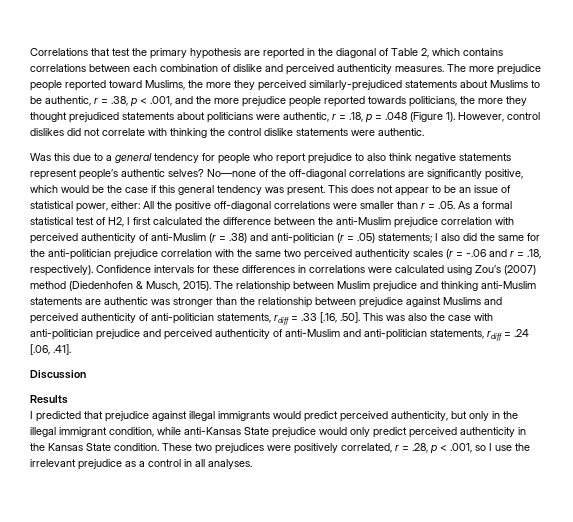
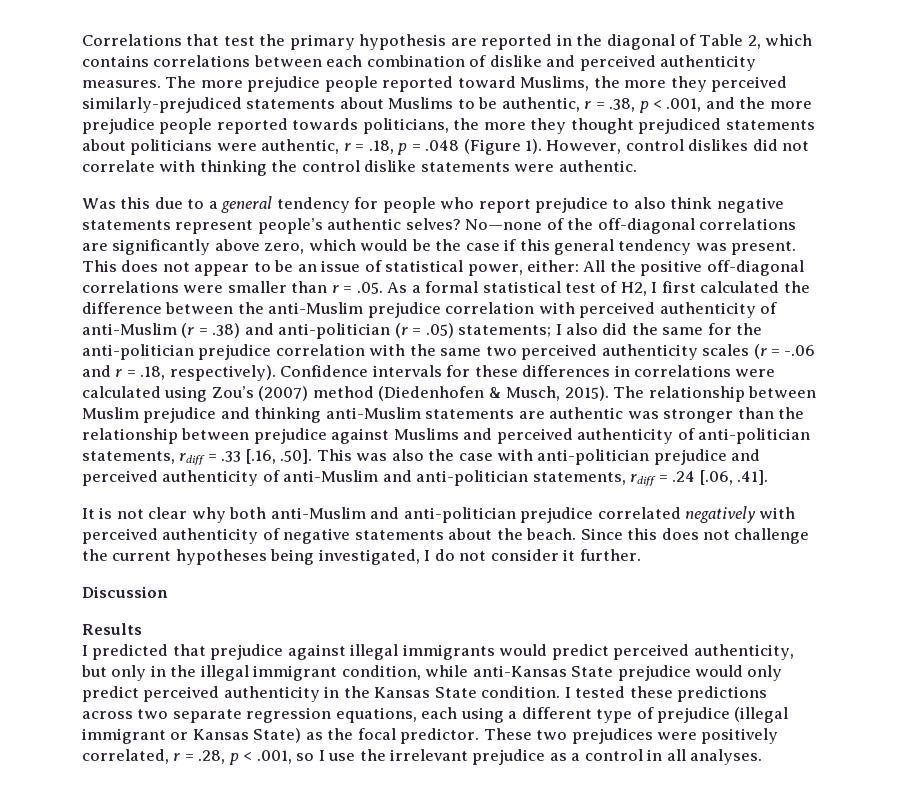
- No—none of the off-diagonal correlations are significantly positive, which would be the case if this general tendency was present.
+ No—none of the off-diagonal correlations are significantly above zero, which would be the case if this general tendency was present.
+ It is not clear why both anti-Muslim and anti-politician prejudice correlated negatively with perceived authenticity of negative statements about the beach. Since this does not challenge the current hypotheses being investigated, I do not consider it further.
+ I tested these predictions across two separate regression equations, each using a different type of prejudice (illegal immigrant or Kansas State) as the focal predictor.

